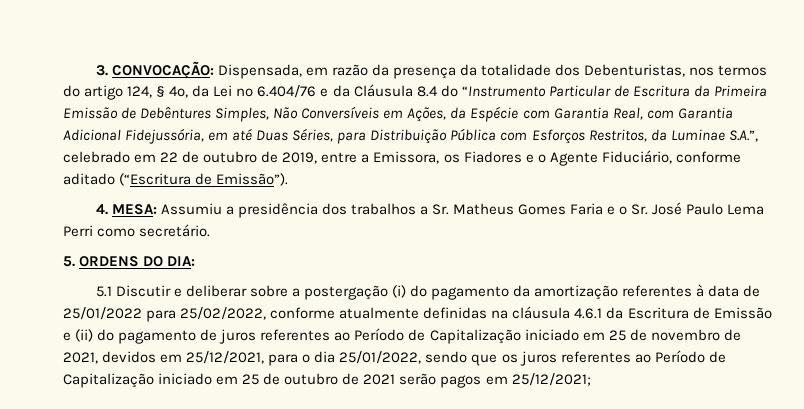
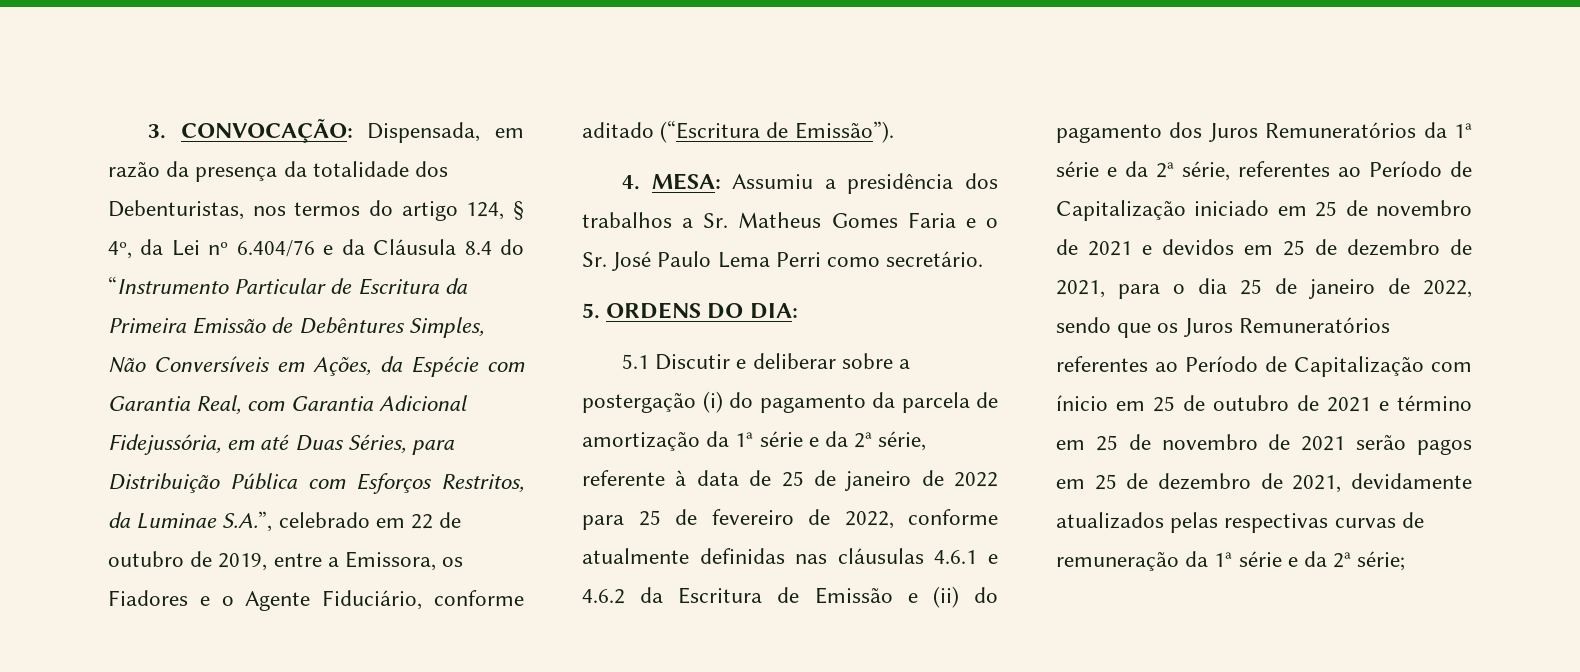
- 5.1 Discutir e deliberar sobre a postergação (i) do pagamento da amortização referentes à data de 25/01/2022 para 25/02/2022, conforme atualmente definidas na cláusula 4.6.1 da Escritura de Emissão e (ii) do pagamento de juros referentes ao Período de Capitalização iniciado em 25 de novembro de 2021, devidos em 25/12/2021, para o dia 25/01/2022, sendo que os juros referentes ao Período de Capitalização iniciado em 25 de outubro de 2021 serão pagos em 25/12/2021;
+ 5.1 Discutir e deliberar sobre a postergação (i) do pagamento da parcela de amortização da 1ª série e da 2ª série, referente à data de 25 de janeiro de 2022 para 25 de fevereiro de 2022, conforme atualmente definidas nas cláusulas 4.6.1 e 4.6.2 da Escritura de Emissão e (ii) do pagamento dos Juros Remuneratórios da 1ª série e da 2ª série, referentes ao Período de Capitalização iniciado em 25 de novembro de 2021 e devidos em 25 de dezembro de 2021, para o dia 25 de janeiro de 2022, sendo que os Juros Remuneratórios referentes ao Período de Capitalização com ínicio em 25 de outubro de 2021 e término em 25 de novembro de 2021 serão pagos em 25 de dezembro de 2021, devidamente atualizados pelas respectivas curvas de remuneração da 1ª série e da 2ª série;

